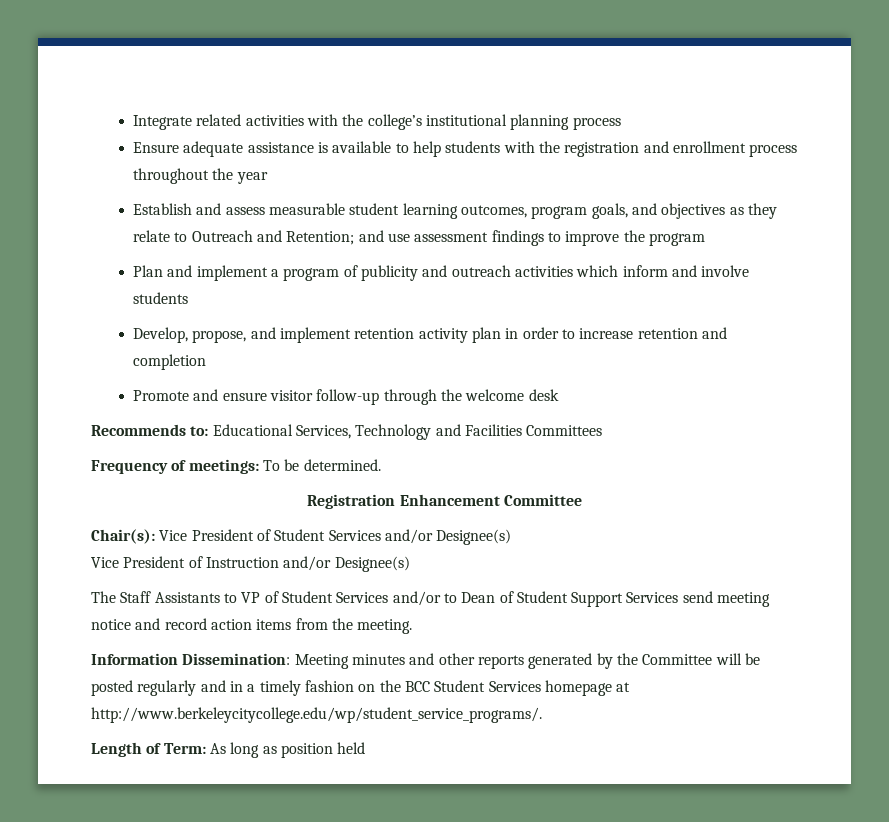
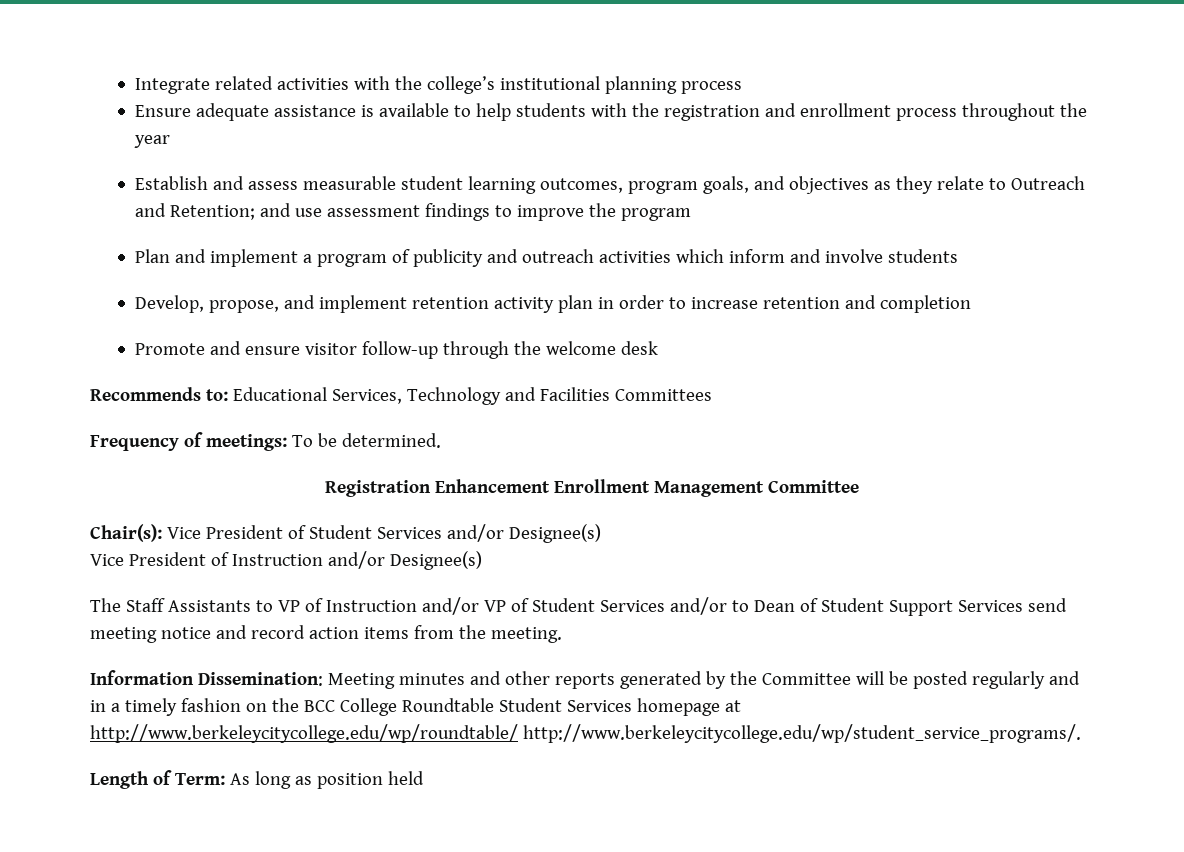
- Registration Enhancement Committee
+ Registration Enhancement Enrollment Management Committee
- The Staff Assistants to VP of Student Services and/or to Dean of Student Support Services send meeting notice and record action items from the meeting.
+ The Staff Assistants to VP of Instruction and/or VP of Student Services and/or to Dean of Student Support Services send meeting notice and record action items from the meeting.
- Information Dissemination: Meeting minutes and other reports generated by the Committee will be posted regularly and in a timely fashion on the BCC Student Services homepage at http://www.berkeleycitycollege.edu/wp/student_service_programs/.
+ Information Dissemination: Meeting minutes and other reports generated by the Committee will be posted regularly and in a timely fashion on the BCC College Roundtable Student Services homepage at http://www.berkeleycitycollege.edu/wp/roundtable/ http://www.berkeleycitycollege.edu/wp/student_service_programs/.

